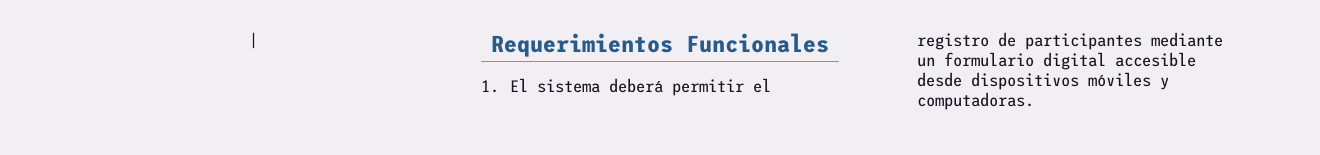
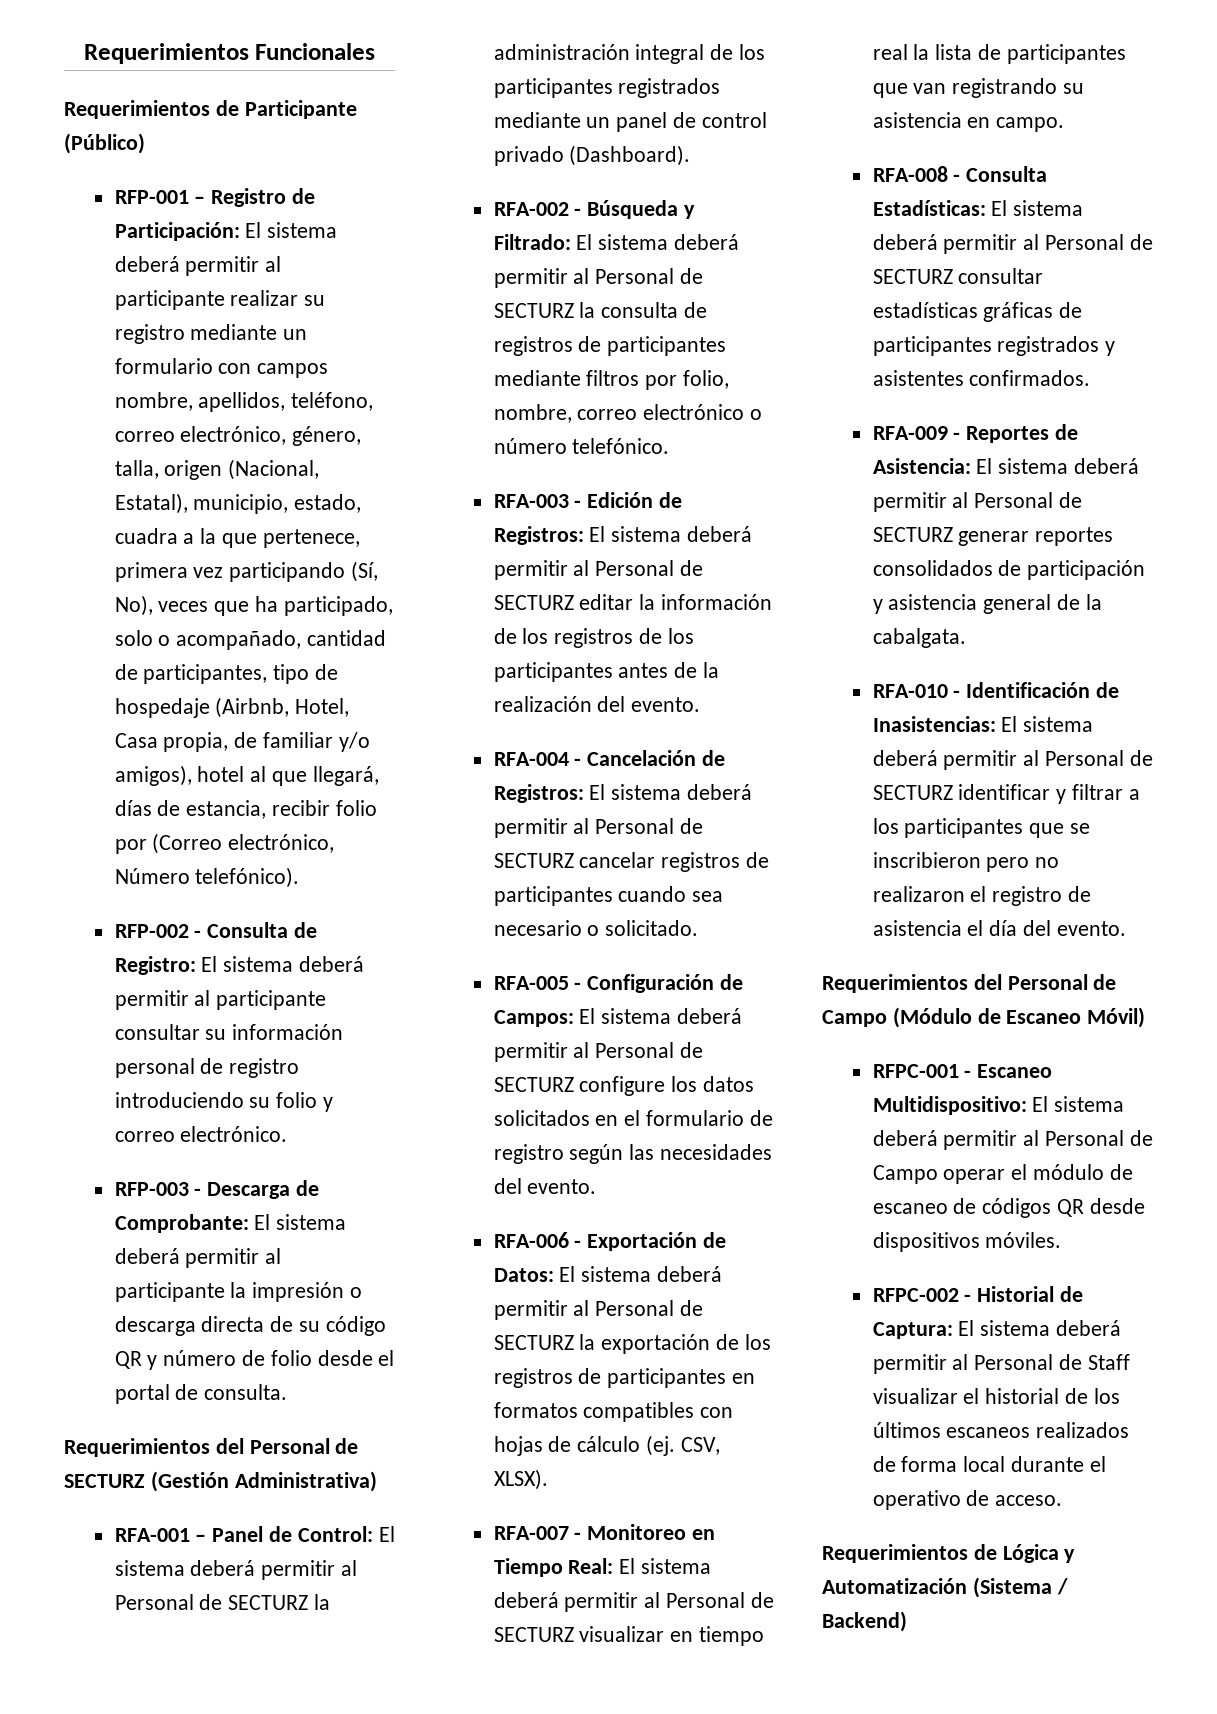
- |
- 1. El sistema deberá permitir el registro de participantes mediante un formulario digital accesible desde dispositivos móviles y computadoras.
+ Requerimientos de Participante (Público)
+ RFP-001 – Registro de Participación: El sistema deberá permitir al participante realizar su registro mediante un formulario con campos nombre, apellidos, teléfono, correo electrónico, género, talla, origen (Nacional, Estatal), municipio, estado, cuadra a la que pertenece, primera vez participando (Sí, No), veces que ha participado, solo o acompañado, cantidad de participantes, tipo de hospedaje (Airbnb, Hotel, Casa propia, de familiar y/o amigos), hotel al que llegará, días de estancia, recibir folio por (Correo electrónico, Número telefónico).
+ RFP-002 - Consulta de Registro: El sistema deberá permitir al participante consultar su información personal de registro introduciendo su folio y correo electrónico.
+ RFP-003 - Descarga de Comprobante: El sistema deberá permitir al participante la impresión o descarga directa de su código QR y número de folio desde el portal de consulta.
+ Requerimientos del Personal de SECTURZ (Gestión Administrativa)
+ RFA-001 – Panel de Control: El sistema deberá permitir al Personal de SECTURZ la administración integral de los participantes registrados mediante un panel de control privado (Dashboard).
+ RFA-002 - Búsqueda y Filtrado: El sistema deberá permitir al Personal de SECTURZ la consulta de registros de participantes mediante filtros por folio, nombre, correo electrónico o número telefónico.
+ RFA-003 - Edición de Registros: El sistema deberá permitir al Personal de SECTURZ editar la información de los registros de los participantes antes de la realización del evento.
+ RFA-004 - Cancelación de Registros: El sistema deberá permitir al Personal de SECTURZ cancelar registros de participantes cuando sea necesario o solicitado.
+ RFA-005 - Configuración de Campos: El sistema deberá permitir al Personal de SECTURZ configure los datos solicitados en el formulario de registro según las necesidades del evento.
+ RFA-006 - Exportación de Datos: El sistema deberá permitir al Personal de SECTURZ la exportación de los registros de participantes en formatos compatibles con hojas de cálculo (ej. CSV, XLSX).
+ RFA-007 - Monitoreo en Tiempo Real: El sistema deberá permitir al Personal de SECTURZ visualizar en tiempo real la lista de participantes que van registrando su asistencia en campo.
+ RFA-008 - Consulta Estadísticas: El sistema deberá permitir al Personal de SECTURZ consultar estadísticas gráficas de participantes registrados y asistentes confirmados.
+ RFA-009 - Reportes de Asistencia: El sistema deberá permitir al Personal de SECTURZ generar reportes consolidados de participación y asistencia general de la cabalgata.
+ RFA-010 - Identificación de Inasistencias: El sistema deberá permitir al Personal de SECTURZ identificar y filtrar a los participantes que se inscribieron pero no realizaron el registro de asistencia el día del evento.
+ Requerimientos del Personal de Campo (Módulo de Escaneo Móvil)
+ RFPC-001 - Escaneo Multidispositivo: El sistema deberá permitir al Personal de Campo operar el módulo de escaneo de códigos QR desde dispositivos móviles.
+ RFPC-002 - Historial de Captura: El sistema deberá permitir al Personal de Staff visualizar el historial de los últimos escaneos realizados de forma local durante el operativo de acceso.
+ Requerimientos de Lógica y Automatización (Sistema / Backend)

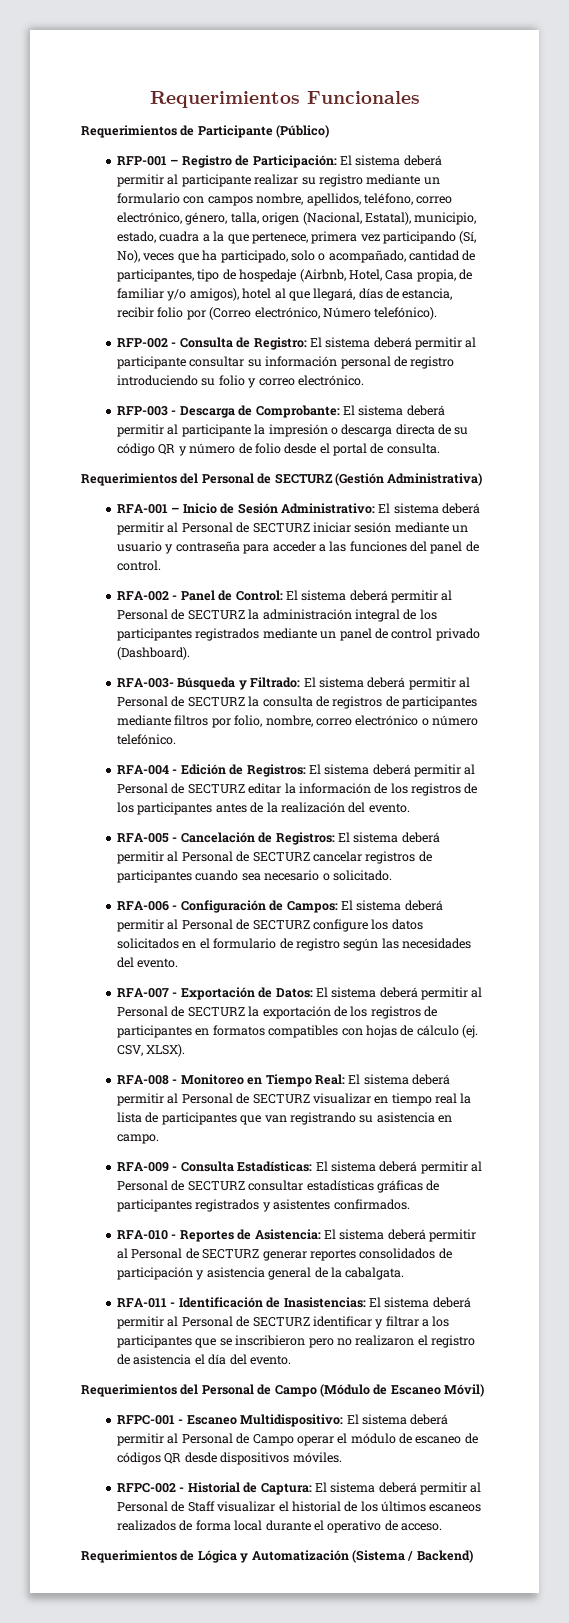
- RFA-001 – Panel de Control: El sistema deberá permitir al Personal de SECTURZ la administración integral de los participantes registrados mediante un panel de control privado (Dashboard).
+ RFA-001 – Inicio de Sesión Administrativo: El sistema deberá permitir al Personal de SECTURZ iniciar sesión mediante un usuario y contraseña para acceder a las funciones del panel de control.
+ RFA-002 - Panel de Control: El sistema deberá permitir al Personal de SECTURZ la administración integral de los participantes registrados mediante un panel de control privado (Dashboard).
- RFA-002 - Búsqueda y Filtrado: El sistema deberá permitir al Personal de SECTURZ la consulta de registros de participantes mediante filtros por folio, nombre, correo electrónico o número telefónico.
+ RFA-003- Búsqueda y Filtrado: El sistema deberá permitir al Personal de SECTURZ la consulta de registros de participantes mediante filtros por folio, nombre, correo electrónico o número telefónico.
- RFA-003 - Edición de Registros: El sistema deberá permitir al Personal de SECTURZ editar la información de los registros de los participantes antes de la realización del evento.
+ RFA-004 - Edición de Registros: El sistema deberá permitir al Personal de SECTURZ editar la información de los registros de los participantes antes de la realización del evento.
- RFA-004 - Cancelación de Registros: El sistema deberá permitir al Personal de SECTURZ cancelar registros de participantes cuando sea necesario o solicitado.
+ RFA-005 - Cancelación de Registros: El sistema deberá permitir al Personal de SECTURZ cancelar registros de participantes cuando sea necesario o solicitado.
- RFA-005 - Configuración de Campos: El sistema deberá permitir al Personal de SECTURZ configure los datos solicitados en el formulario de registro según las necesidades del evento.
+ RFA-006 - Configuración de Campos: El sistema deberá permitir al Personal de SECTURZ configure los datos solicitados en el formulario de registro según las necesidades del evento.
- RFA-006 - Exportación de Datos: El sistema deberá permitir al Personal de SECTURZ la exportación de los registros de participantes en formatos compatibles con hojas de cálculo (ej.
+ RFA-007 - Exportación de Datos: El sistema deberá permitir al Personal de SECTURZ la exportación de los registros de participantes en formatos compatibles con hojas de cálculo (ej.
- RFA-007 - Monitoreo en Tiempo Real: El sistema deberá permitir al Personal de SECTURZ visualizar en tiempo real la lista de participantes que van registrando su asistencia en campo.
+ RFA-008 - Monitoreo en Tiempo Real: El sistema deberá permitir al Personal de SECTURZ visualizar en tiempo real la lista de participantes que van registrando su asistencia en campo.
- RFA-008 - Consulta Estadísticas: El sistema deberá permitir al Personal de SECTURZ consultar estadísticas gráficas de participantes registrados y asistentes confirmados.
+ RFA-009 - Consulta Estadísticas: El sistema deberá permitir al Personal de SECTURZ consultar estadísticas gráficas de participantes registrados y asistentes confirmados.
- RFA-009 - Reportes de Asistencia: El sistema deberá permitir al Personal de SECTURZ generar reportes consolidados de participación y asistencia general de la cabalgata.
+ RFA-010 - Reportes de Asistencia: El sistema deberá permitir al Personal de SECTURZ generar reportes consolidados de participación y asistencia general de la cabalgata.
- RFA-010 - Identificación de Inasistencias: El sistema deberá permitir al Personal de SECTURZ identificar y filtrar a los participantes que se inscribieron pero no realizaron el registro de asistencia el día del evento.
+ RFA-011 - Identificación de Inasistencias: El sistema deberá permitir al Personal de SECTURZ identificar y filtrar a los participantes que se inscribieron pero no realizaron el registro de asistencia el día del evento.

